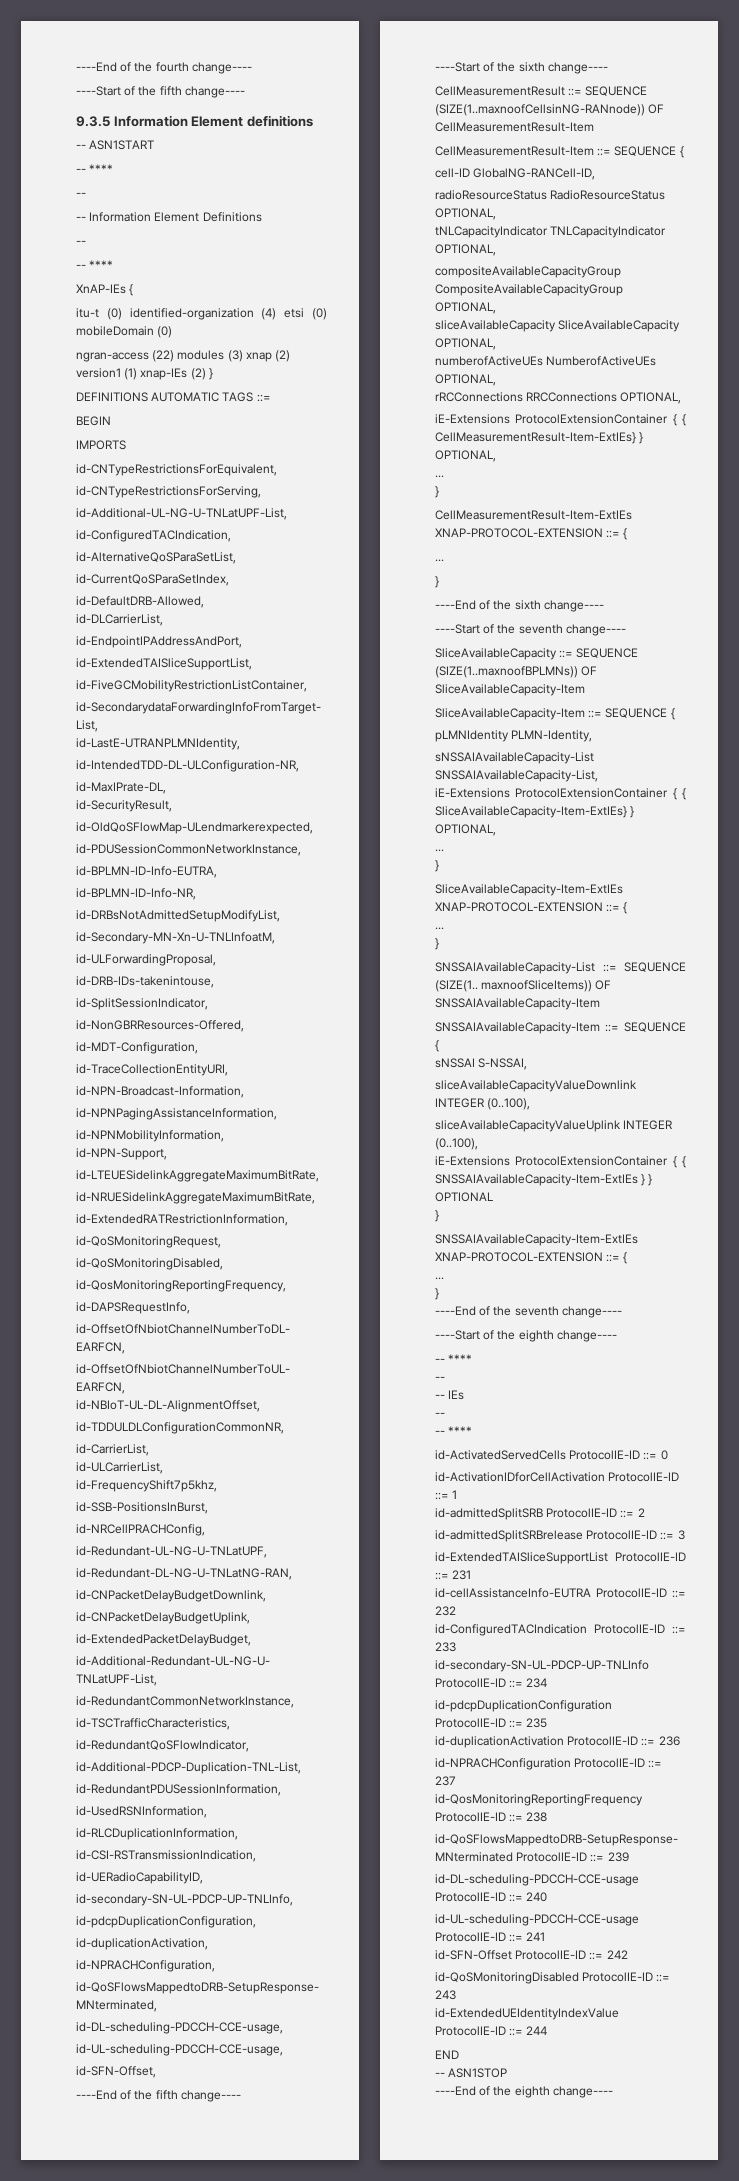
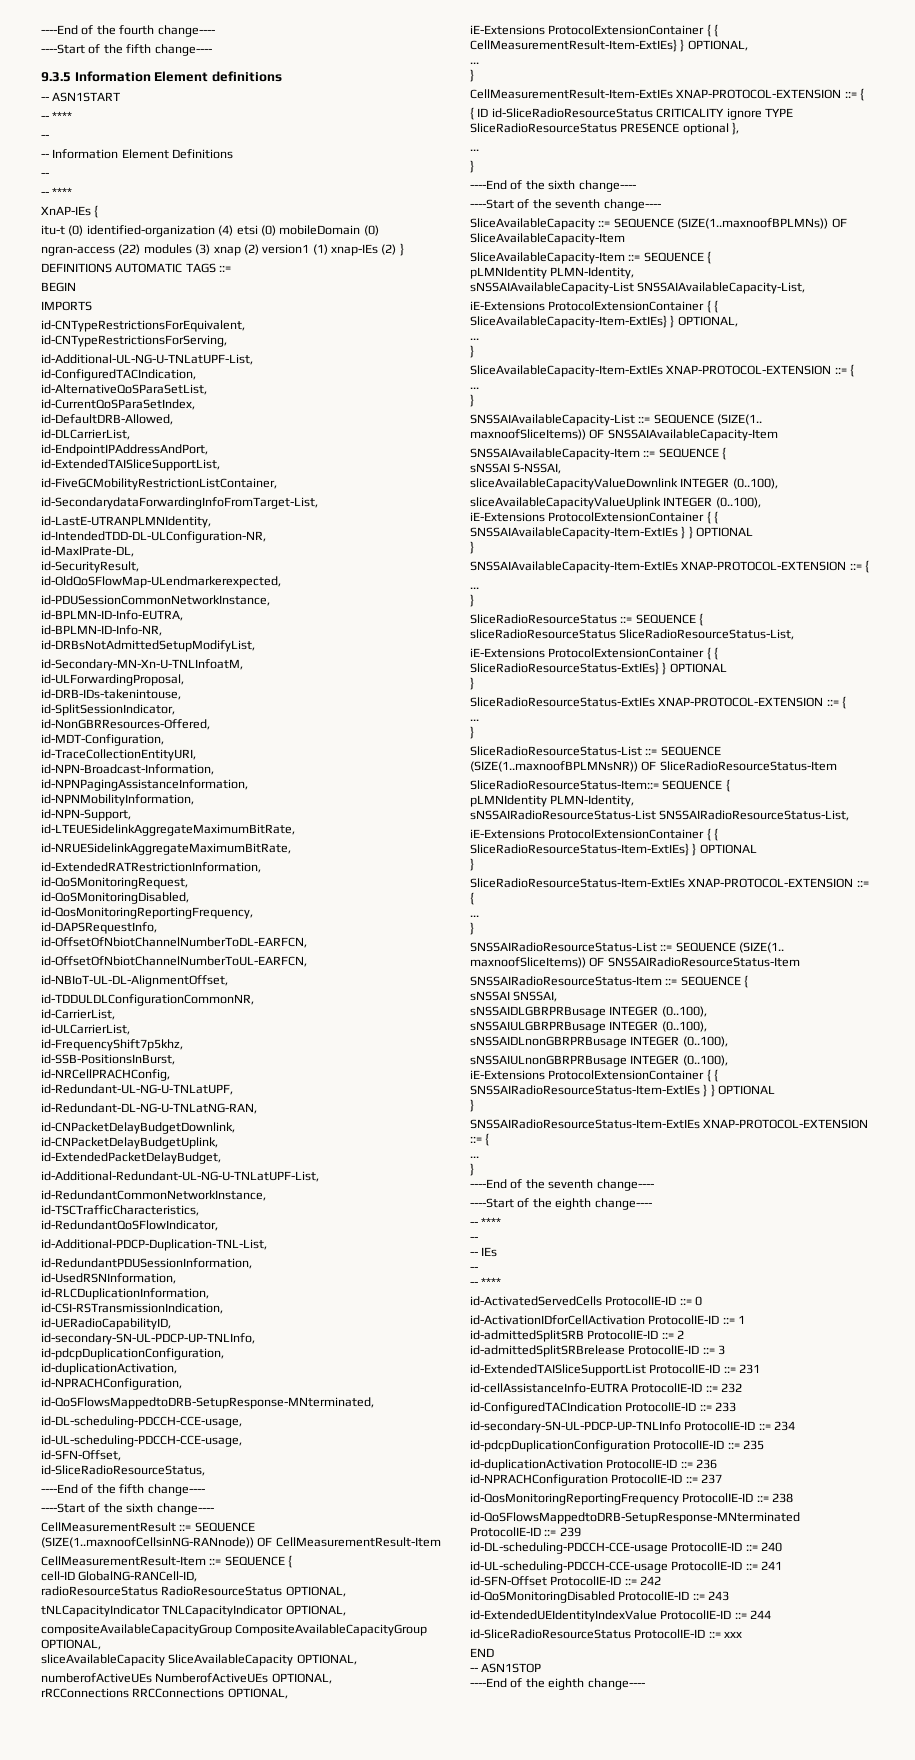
+ id-SliceRadioResourceStatus,
+ { ID id-SliceRadioResourceStatus CRITICALITY ignore TYPE SliceRadioResourceStatus PRESENCE optional },
+ SliceRadioResourceStatus ::= SEQUENCE {
+ sliceRadioResourceStatus SliceRadioResourceStatus-List,
+ iE-Extensions ProtocolExtensionContainer { { SliceRadioResourceStatus-ExtIEs} } OPTIONAL
+ }
+ SliceRadioResourceStatus-ExtIEs XNAP-PROTOCOL-EXTENSION ::= {
+ ...
+ }
+ SliceRadioResourceStatus-List ::= SEQUENCE (SIZE(1..maxnoofBPLMNsNR)) OF SliceRadioResourceStatus-Item
+ SliceRadioResourceStatus-Item::= SEQUENCE {
+ pLMNIdentity PLMN-Identity,
+ sNSSAIRadioResourceStatus-List SNSSAIRadioResourceStatus-List,
+ iE-Extensions ProtocolExtensionContainer { { SliceRadioResourceStatus-Item-ExtIEs} } OPTIONAL
+ }
+ SliceRadioResourceStatus-Item-ExtIEs XNAP-PROTOCOL-EXTENSION ::= {
+ ...
+ }
+ SNSSAIRadioResourceStatus-List ::= SEQUENCE (SIZE(1.. maxnoofSliceItems)) OF SNSSAIRadioResourceStatus-Item
+ SNSSAIRadioResourceStatus-Item ::= SEQUENCE {
+ sNSSAI SNSSAI,
+ sNSSAIDLGBRPRBusage INTEGER (0..100),
+ sNSSAIULGBRPRBusage INTEGER (0..100),
+ sNSSAIDLnonGBRPRBusage INTEGER (0..100),
+ sNSSAIULnonGBRPRBusage INTEGER (0..100),
+ iE-Extensions ProtocolExtensionContainer { { SNSSAIRadioResourceStatus-Item-ExtIEs } } OPTIONAL
+ }
+ SNSSAIRadioResourceStatus-Item-ExtIEs XNAP-PROTOCOL-EXTENSION ::= {
+ ...
+ }
+ id-SliceRadioResourceStatus ProtocolIE-ID ::= xxx

